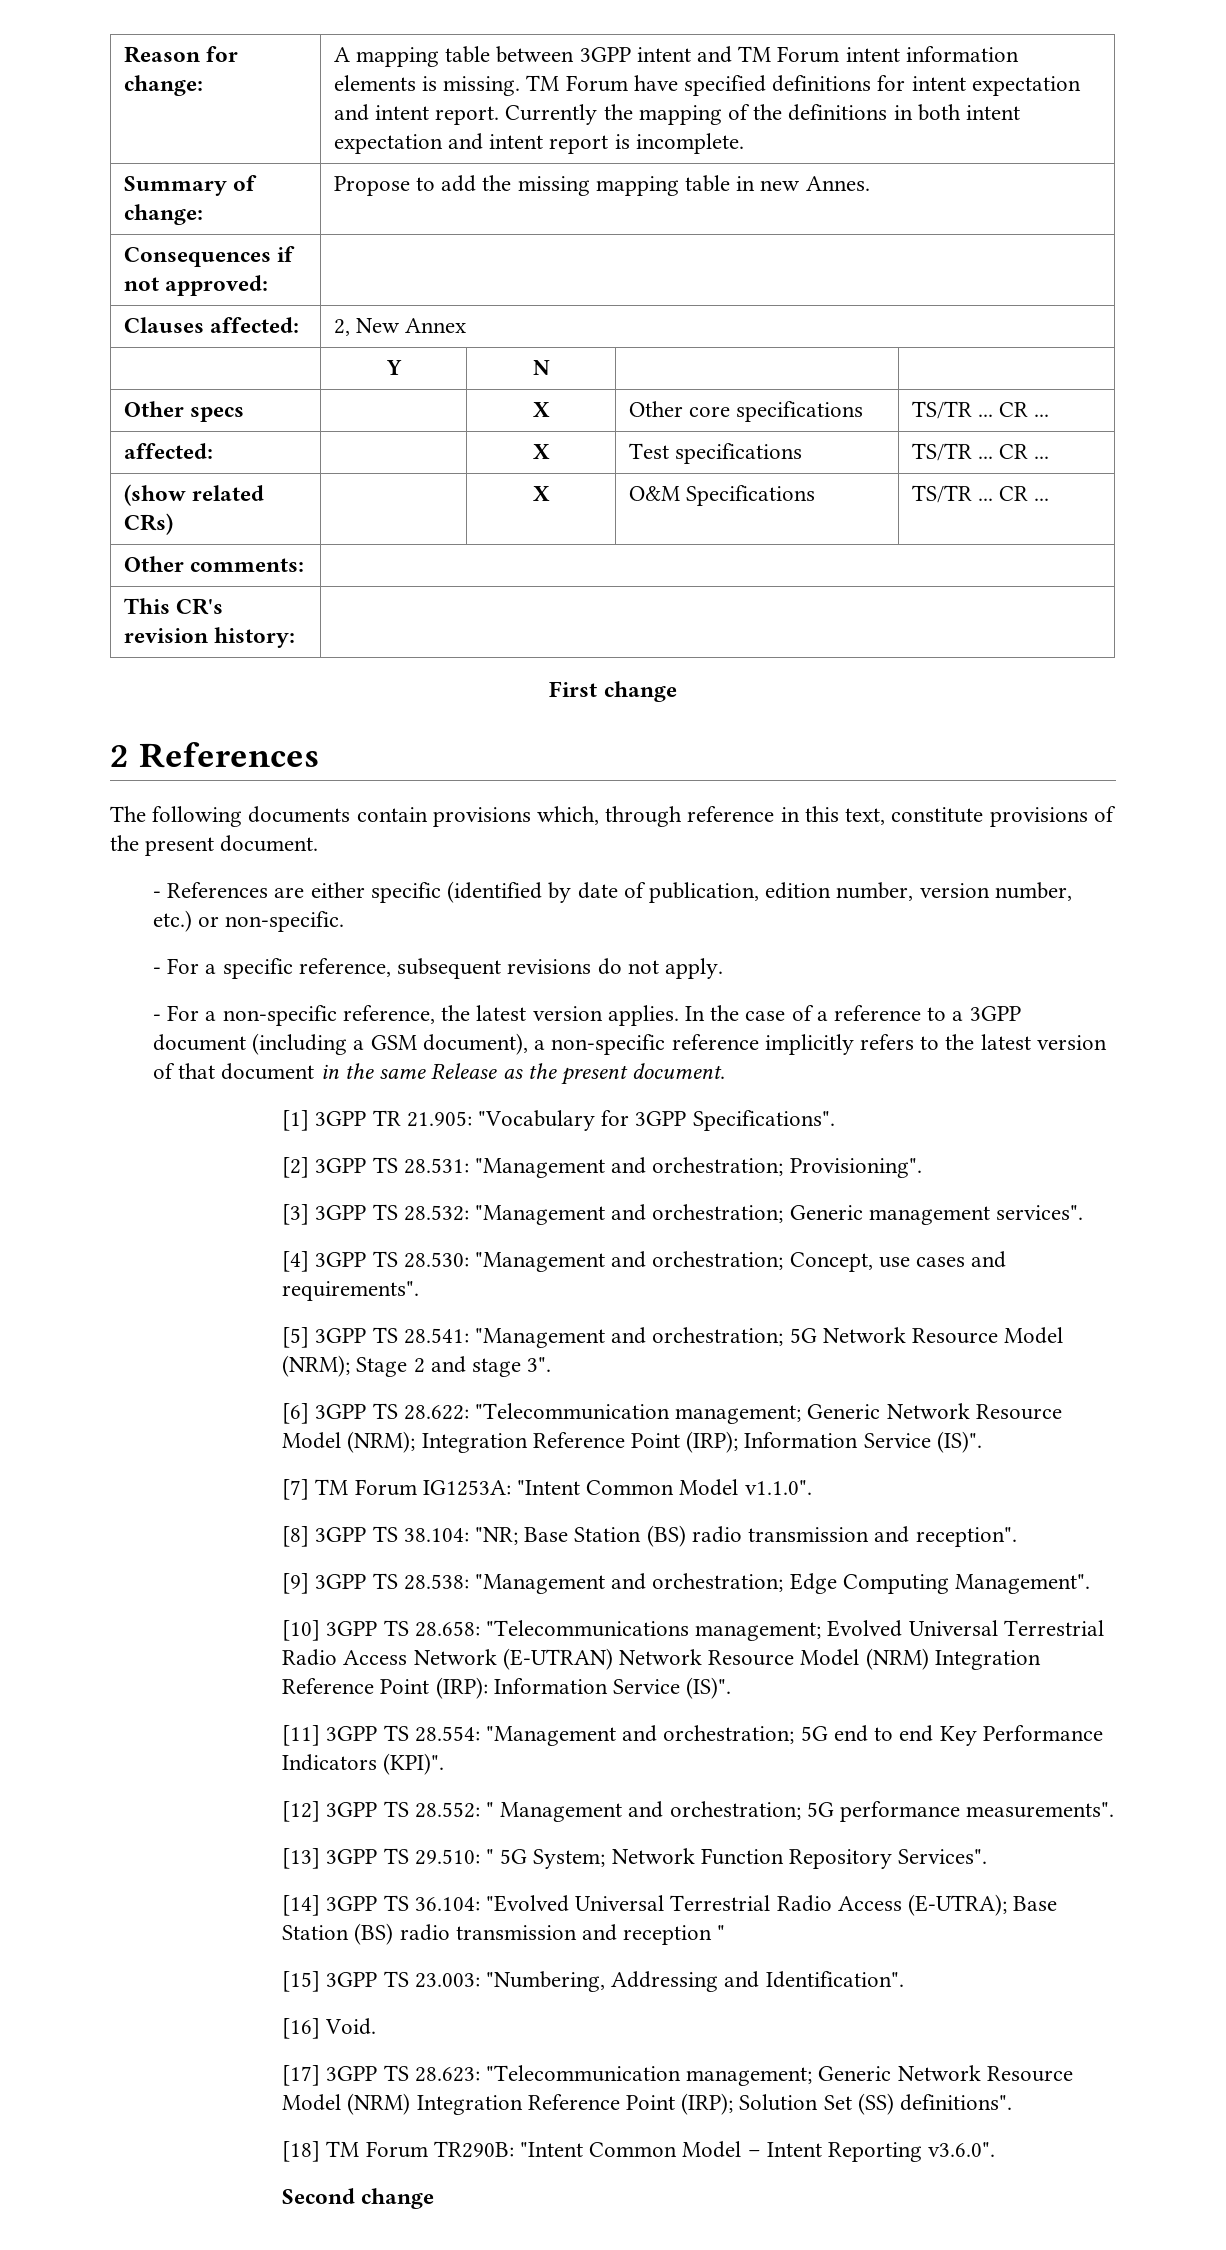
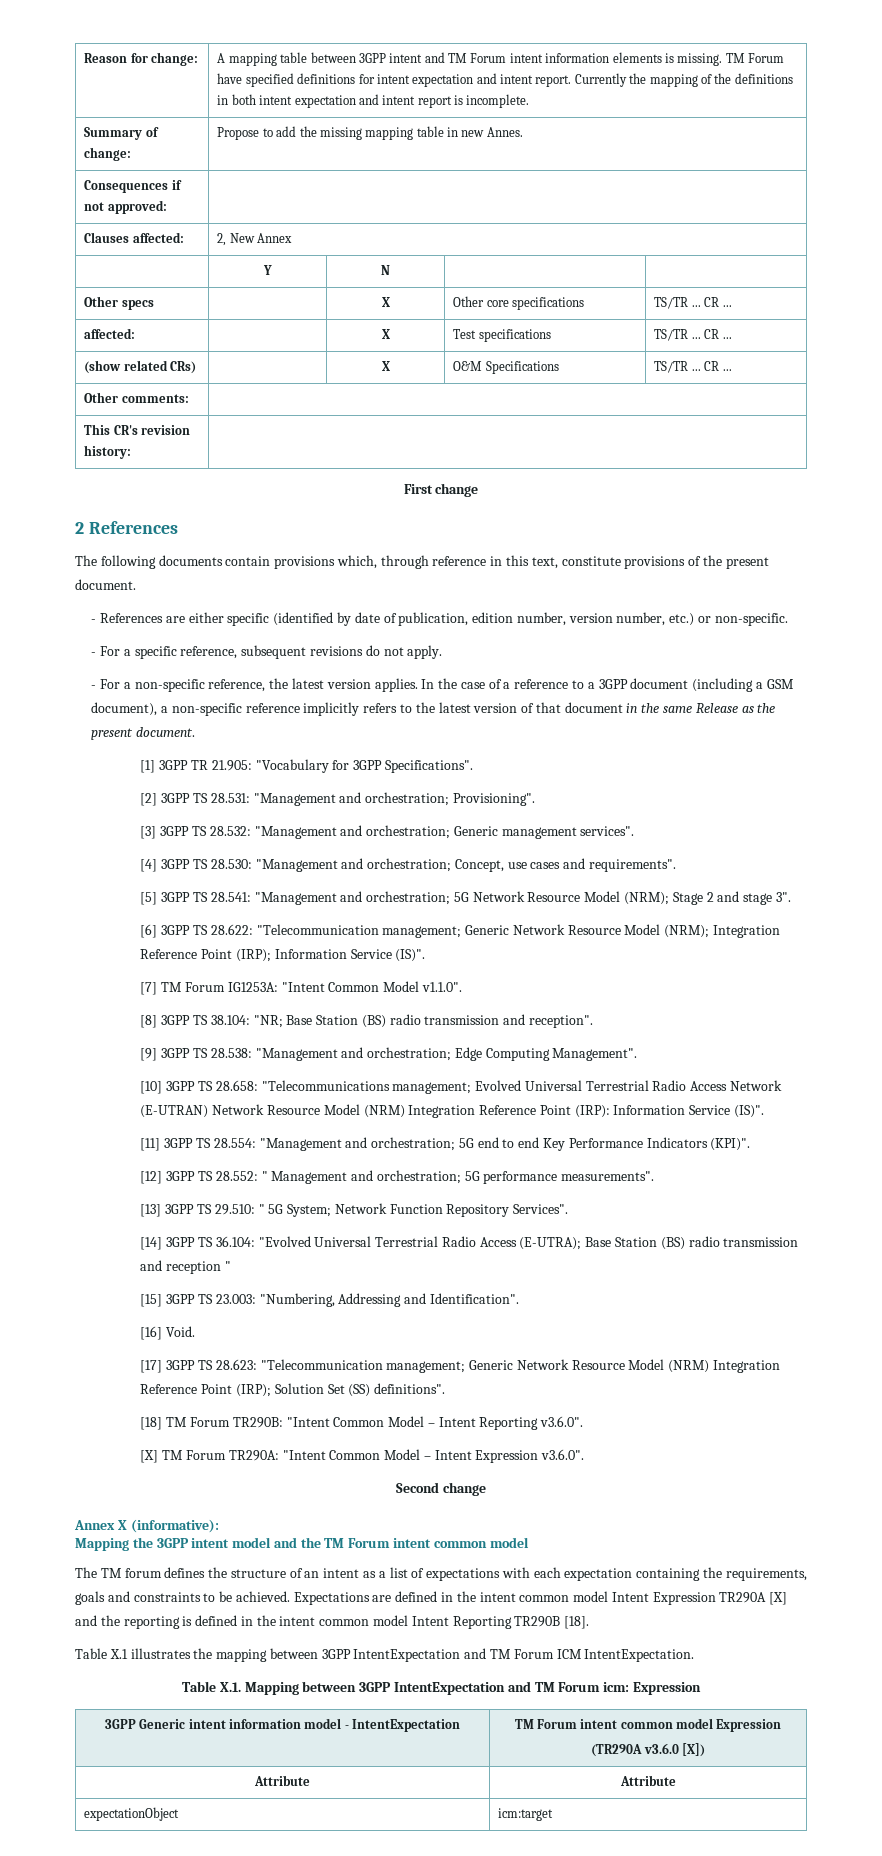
+ [X] TM Forum TR290A: "Intent Common Model – Intent Expression v3.6.0".
  Second change
+ Annex X (informative):
+ Mapping the 3GPP intent model and the TM Forum intent common model
+ The TM forum defines the structure of an intent as a list of expectations with each expectation containing the requirements, goals and constraints to be achieved. Expectations are defined in the intent common model Intent Expression TR290A [X] and the reporting is defined in the intent common model Intent Reporting TR290B [18].
+ Table X.1 illustrates the mapping between 3GPP IntentExpectation and TM Forum ICM IntentExpectation.
+ Table X.1. Mapping between 3GPP IntentExpectation and TM Forum icm: Expression
+ 3GPP Generic intent information model - IntentExpectation | TM Forum intent common model Expression
+ (TR290A v3.6.0 [X])
+ Attribute | Attribute
+ expectationObject | icm:target

